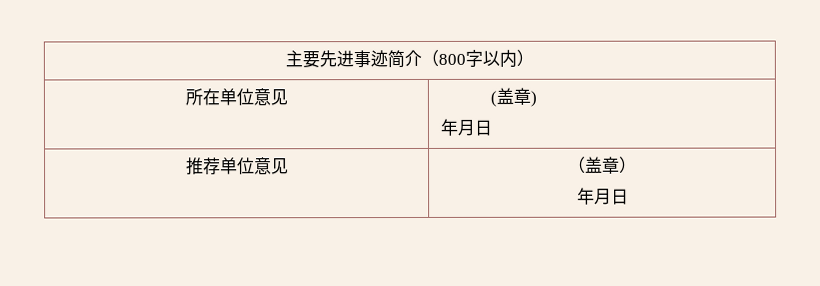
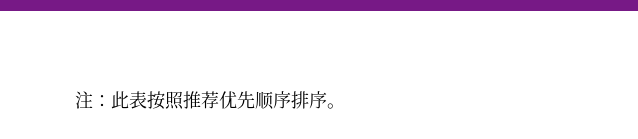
- 主要先进事迹简介（800字以内）
- 所在单位意见 | (盖章)
- 年月日
- 推荐单位意见 | （盖章）
- 年月日
+ 注：此表按照推荐优先顺序排序。

